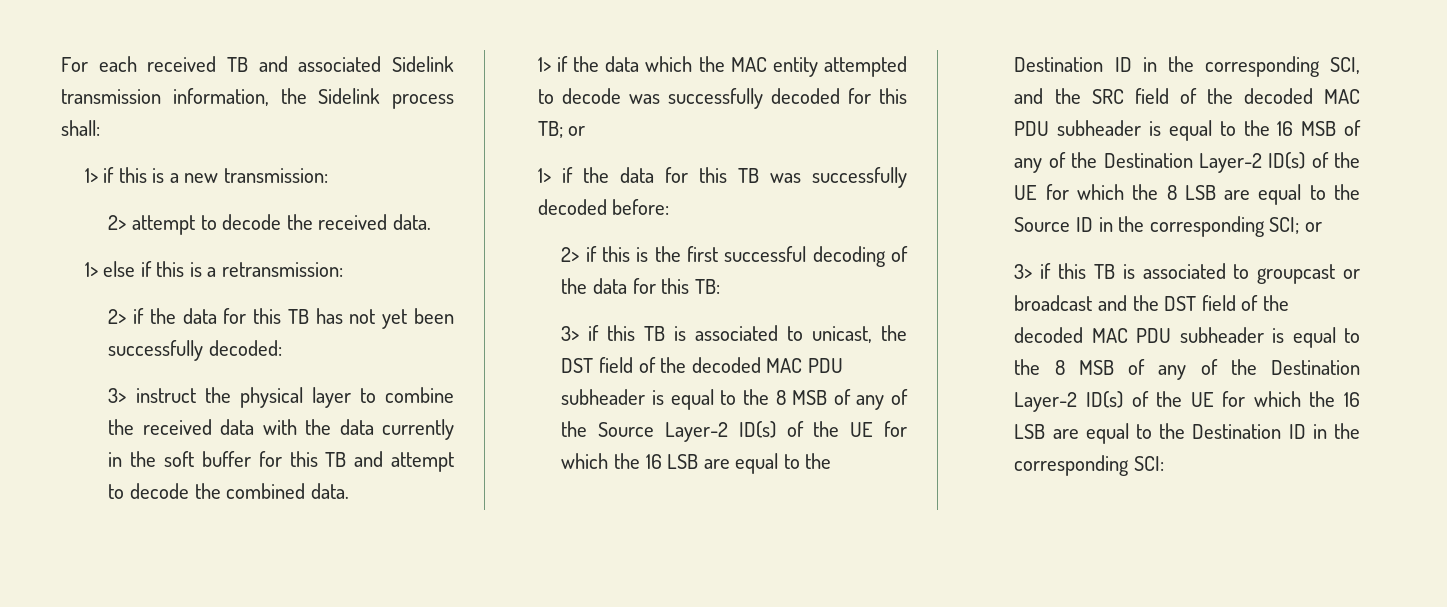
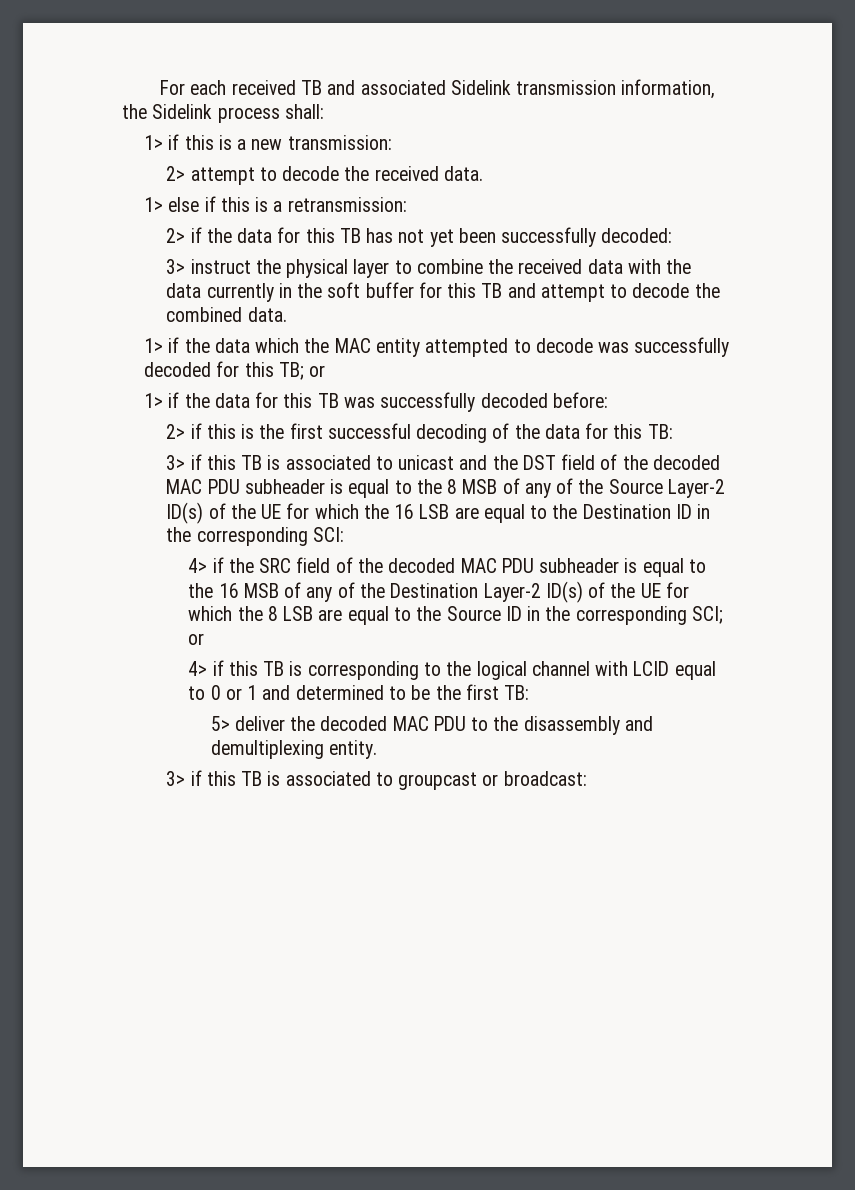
- 3> if this TB is associated to unicast, the DST field of the decoded MAC PDU subheader is equal to the 8 MSB of any of the Source Layer-2 ID(s) of the UE for which the 16 LSB are equal to the Destination ID in the corresponding SCI, and the SRC field of the decoded MAC PDU subheader is equal to the 16 MSB of any of the Destination Layer-2 ID(s) of the UE for which the 8 LSB are equal to the Source ID in the corresponding SCI;
+ 3> if this TB is associated to unicast and the DST field of the decoded MAC PDU subheader is equal to the 8 MSB of any of the Source Layer-2 ID(s) of the UE for which the 16 LSB are equal to the Destination ID in the corresponding SCI:
+ 4> if the SRC field of the decoded MAC PDU subheader is equal to the 16 MSB of any of the Destination Layer-2 ID(s) of the UE for which the 8 LSB are equal to the Source ID in the corresponding SCI;
+ 4> if this TB is corresponding to the logical channel with LCID equal to 0 or 1 and determined to be the first TB:
+ 5> deliver the decoded MAC PDU to the disassembly and demultiplexing entity.
- 3> if this TB is associated to groupcast or broadcast and the DST field of the decoded MAC PDU subheader is equal to the 8 MSB of any of the Destination Layer-2 ID(s) of the UE for which the 16 LSB are equal to the Destination ID in the corresponding SCI:
+ 3> if this TB is associated to groupcast or broadcast:

